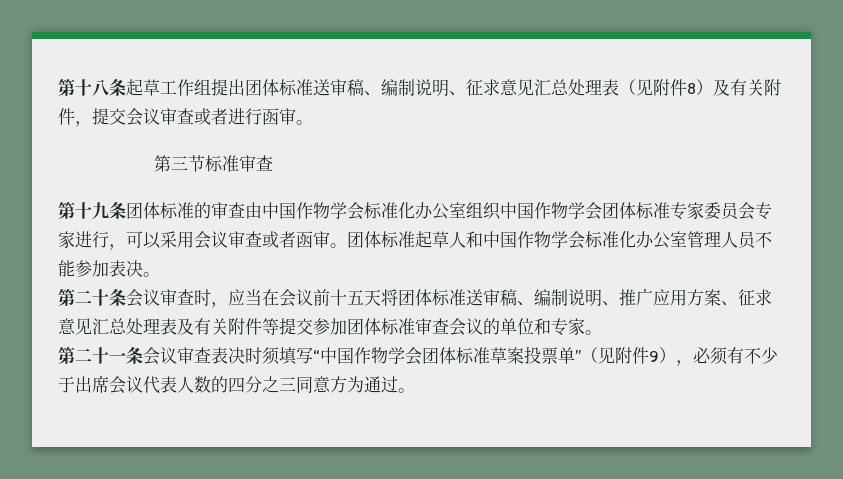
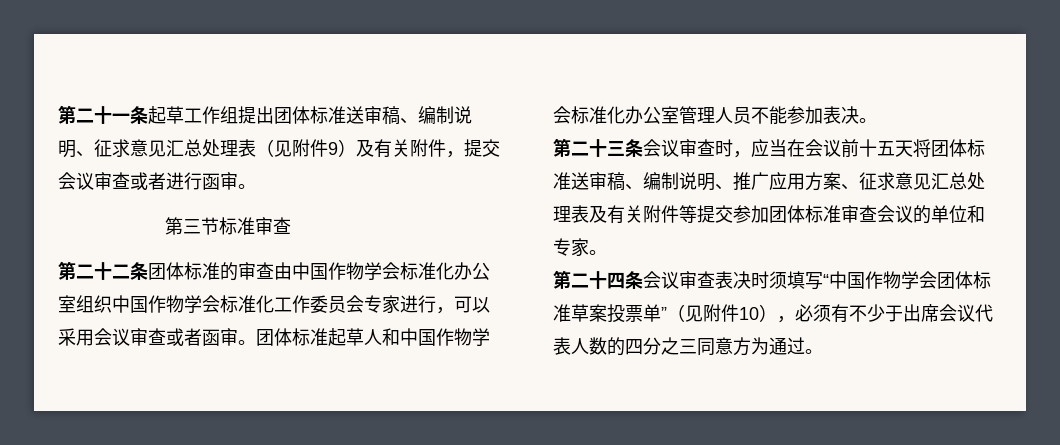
- 第十八条起草工作组提出团体标准送审稿、编制说明、征求意见汇总处理表（见附件8）及有关附件，提交会议审查或者进行函审。
+ 第二十一条起草工作组提出团体标准送审稿、编制说明、征求意见汇总处理表（见附件9）及有关附件，提交会议审查或者进行函审。
- 第十九条团体标准的审查由中国作物学会标准化办公室组织中国作物学会团体标准专家委员会专家进行，可以采用会议审查或者函审。
+ 第二十二条团体标准的审查由中国作物学会标准化办公室组织中国作物学会标准化工作委员会专家进行，可以采用会议审查或者函审。
- 第二十条会议审查时，应当在会议前十五天将团体标准送审稿、编制说明、推广应用方案、征求意见汇总处理表及有关附件等提交参加团体标准审查会议的单位和专家。
+ 第二十三条会议审查时，应当在会议前十五天将团体标准送审稿、编制说明、推广应用方案、征求意见汇总处理表及有关附件等提交参加团体标准审查会议的单位和专家。
- 第二十一条会议审查表决时须填写“中国作物学会团体标准草案投票单”（见附件9），必须有不少于出席会议代表人数的四分之三同意方为通过。
+ 第二十四条会议审查表决时须填写“中国作物学会团体标准草案投票单”（见附件10），必须有不少于出席会议代表人数的四分之三同意方为通过。

